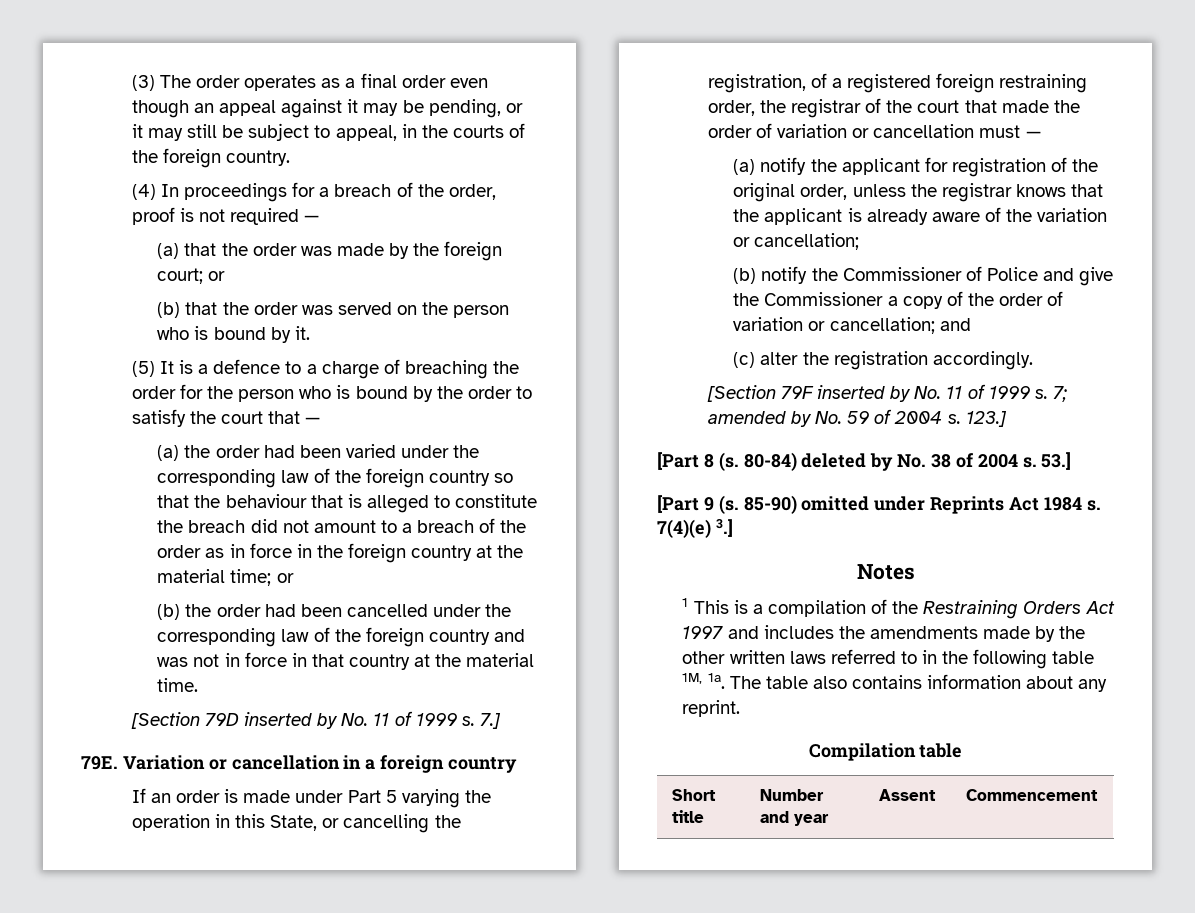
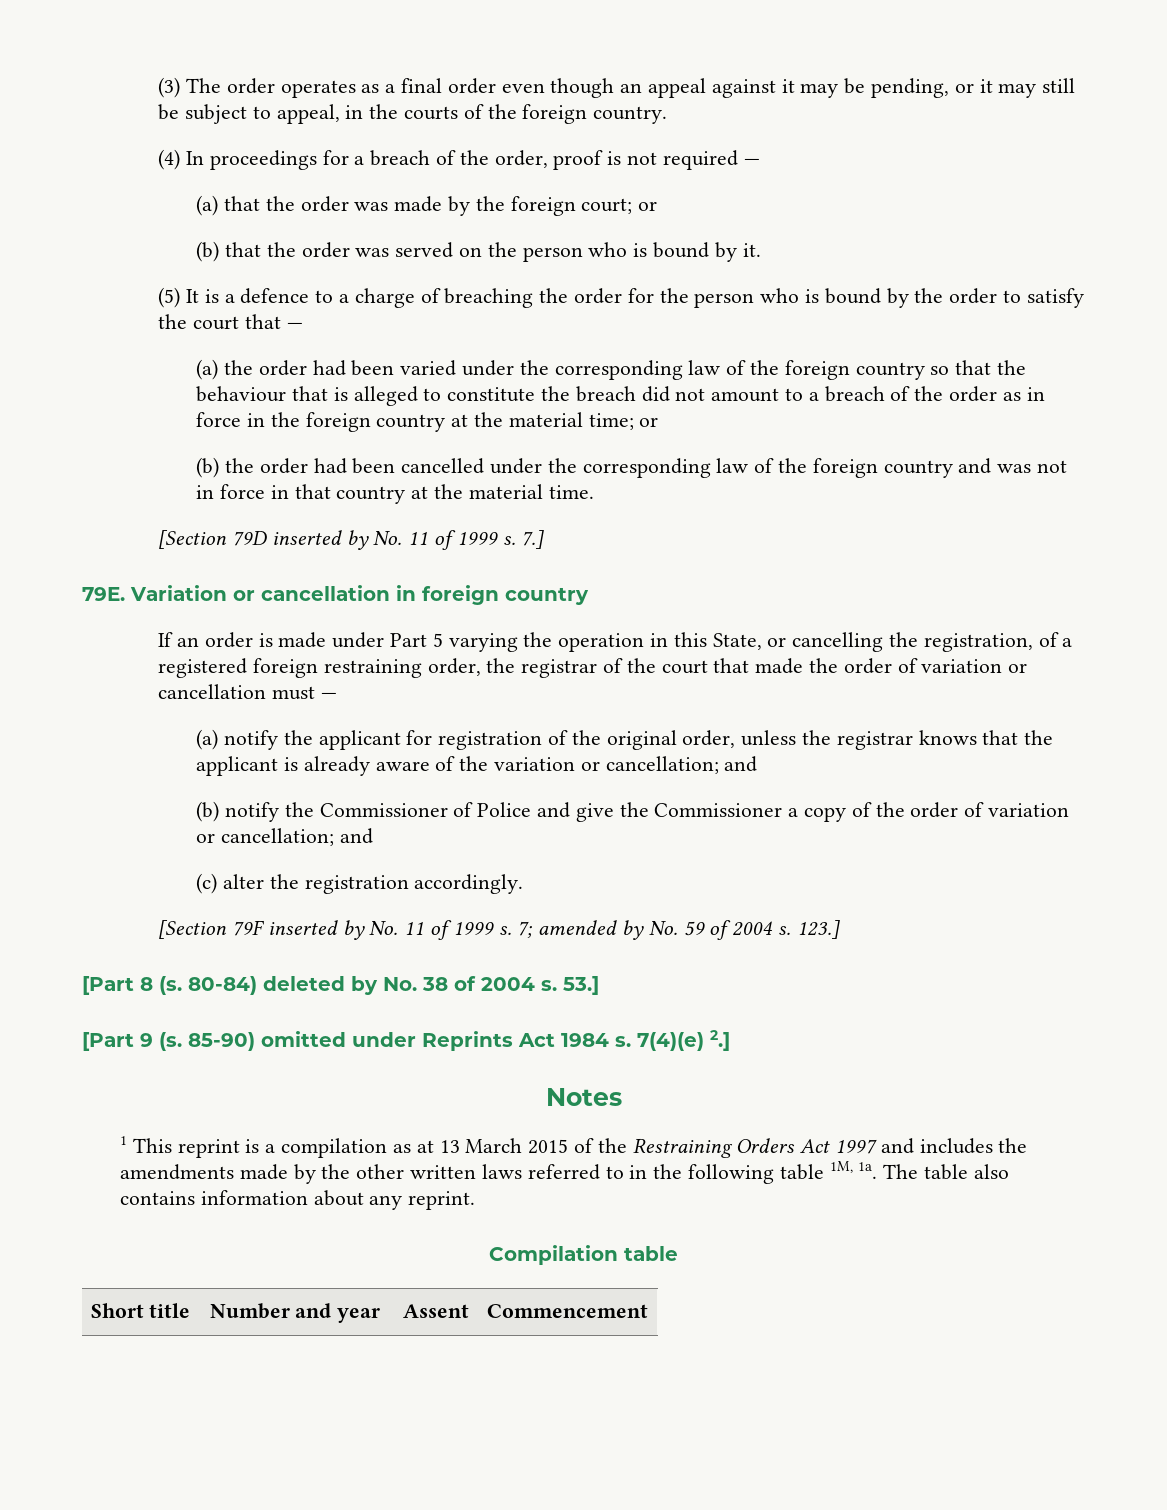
- Variation or cancellation in a foreign country
+ Variation or cancellation in foreign country
- (a) notify the applicant for registration of the original order, unless the registrar knows that the applicant is already aware of the variation or cancellation;
+ (a) notify the applicant for registration of the original order, unless the registrar knows that the applicant is already aware of the variation or cancellation; and
- 7(4)(e) 3.]
+ 7(4)(e) 2.]
- 1 This is a compilation of the Restraining Orders Act 1997 and includes the amendments made by the other written laws referred to in the following table 1M, 1a.
+ 1 This reprint is a compilation as at 13 March 2015 of the Restraining Orders Act 1997 and includes the amendments made by the other written laws referred to in the following table 1M, 1a.

